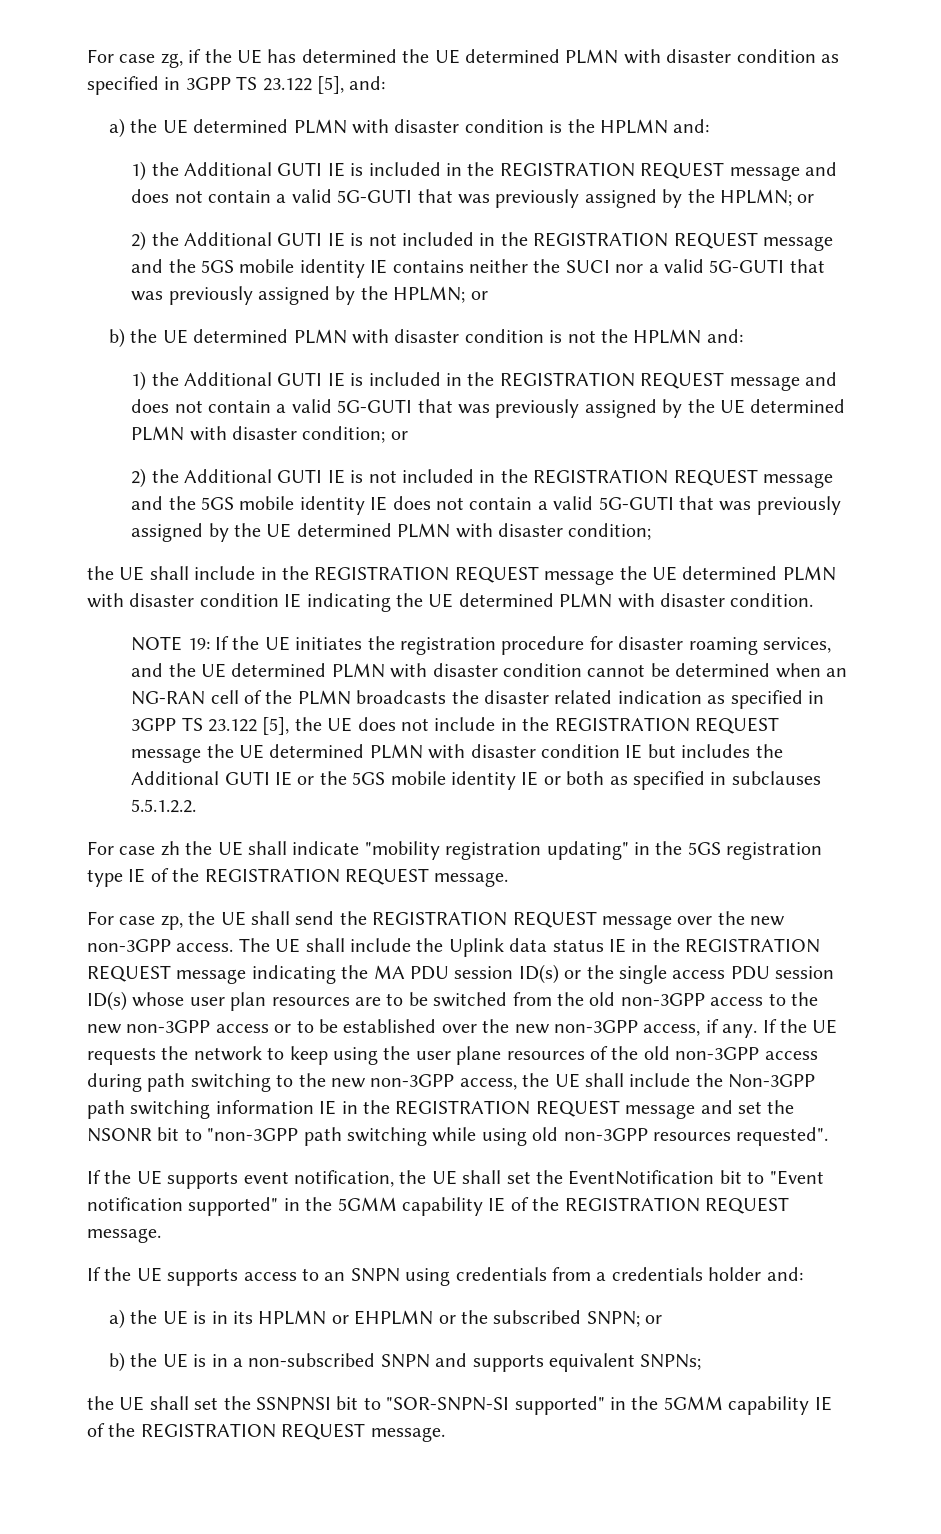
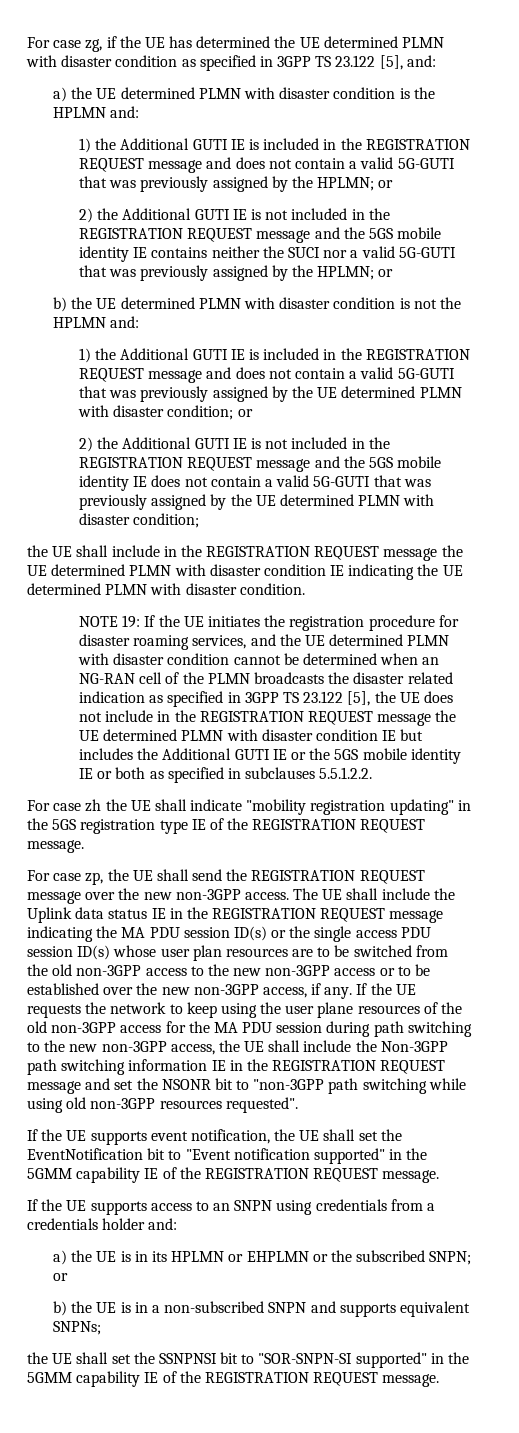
- If the UE requests the network to keep using the user plane resources of the old non-3GPP access during path switching to the new non-3GPP access, the UE shall include the Non-3GPP path switching information IE in the REGISTRATION REQUEST message and set the NSONR bit to "non-3GPP path switching while using old non-3GPP resources requested".
+ If the UE requests the network to keep using the user plane resources of the old non-3GPP access for the MA PDU session during path switching to the new non-3GPP access, the UE shall include the Non-3GPP path switching information IE in the REGISTRATION REQUEST message and set the NSONR bit to "non-3GPP path switching while using old non-3GPP resources requested".

